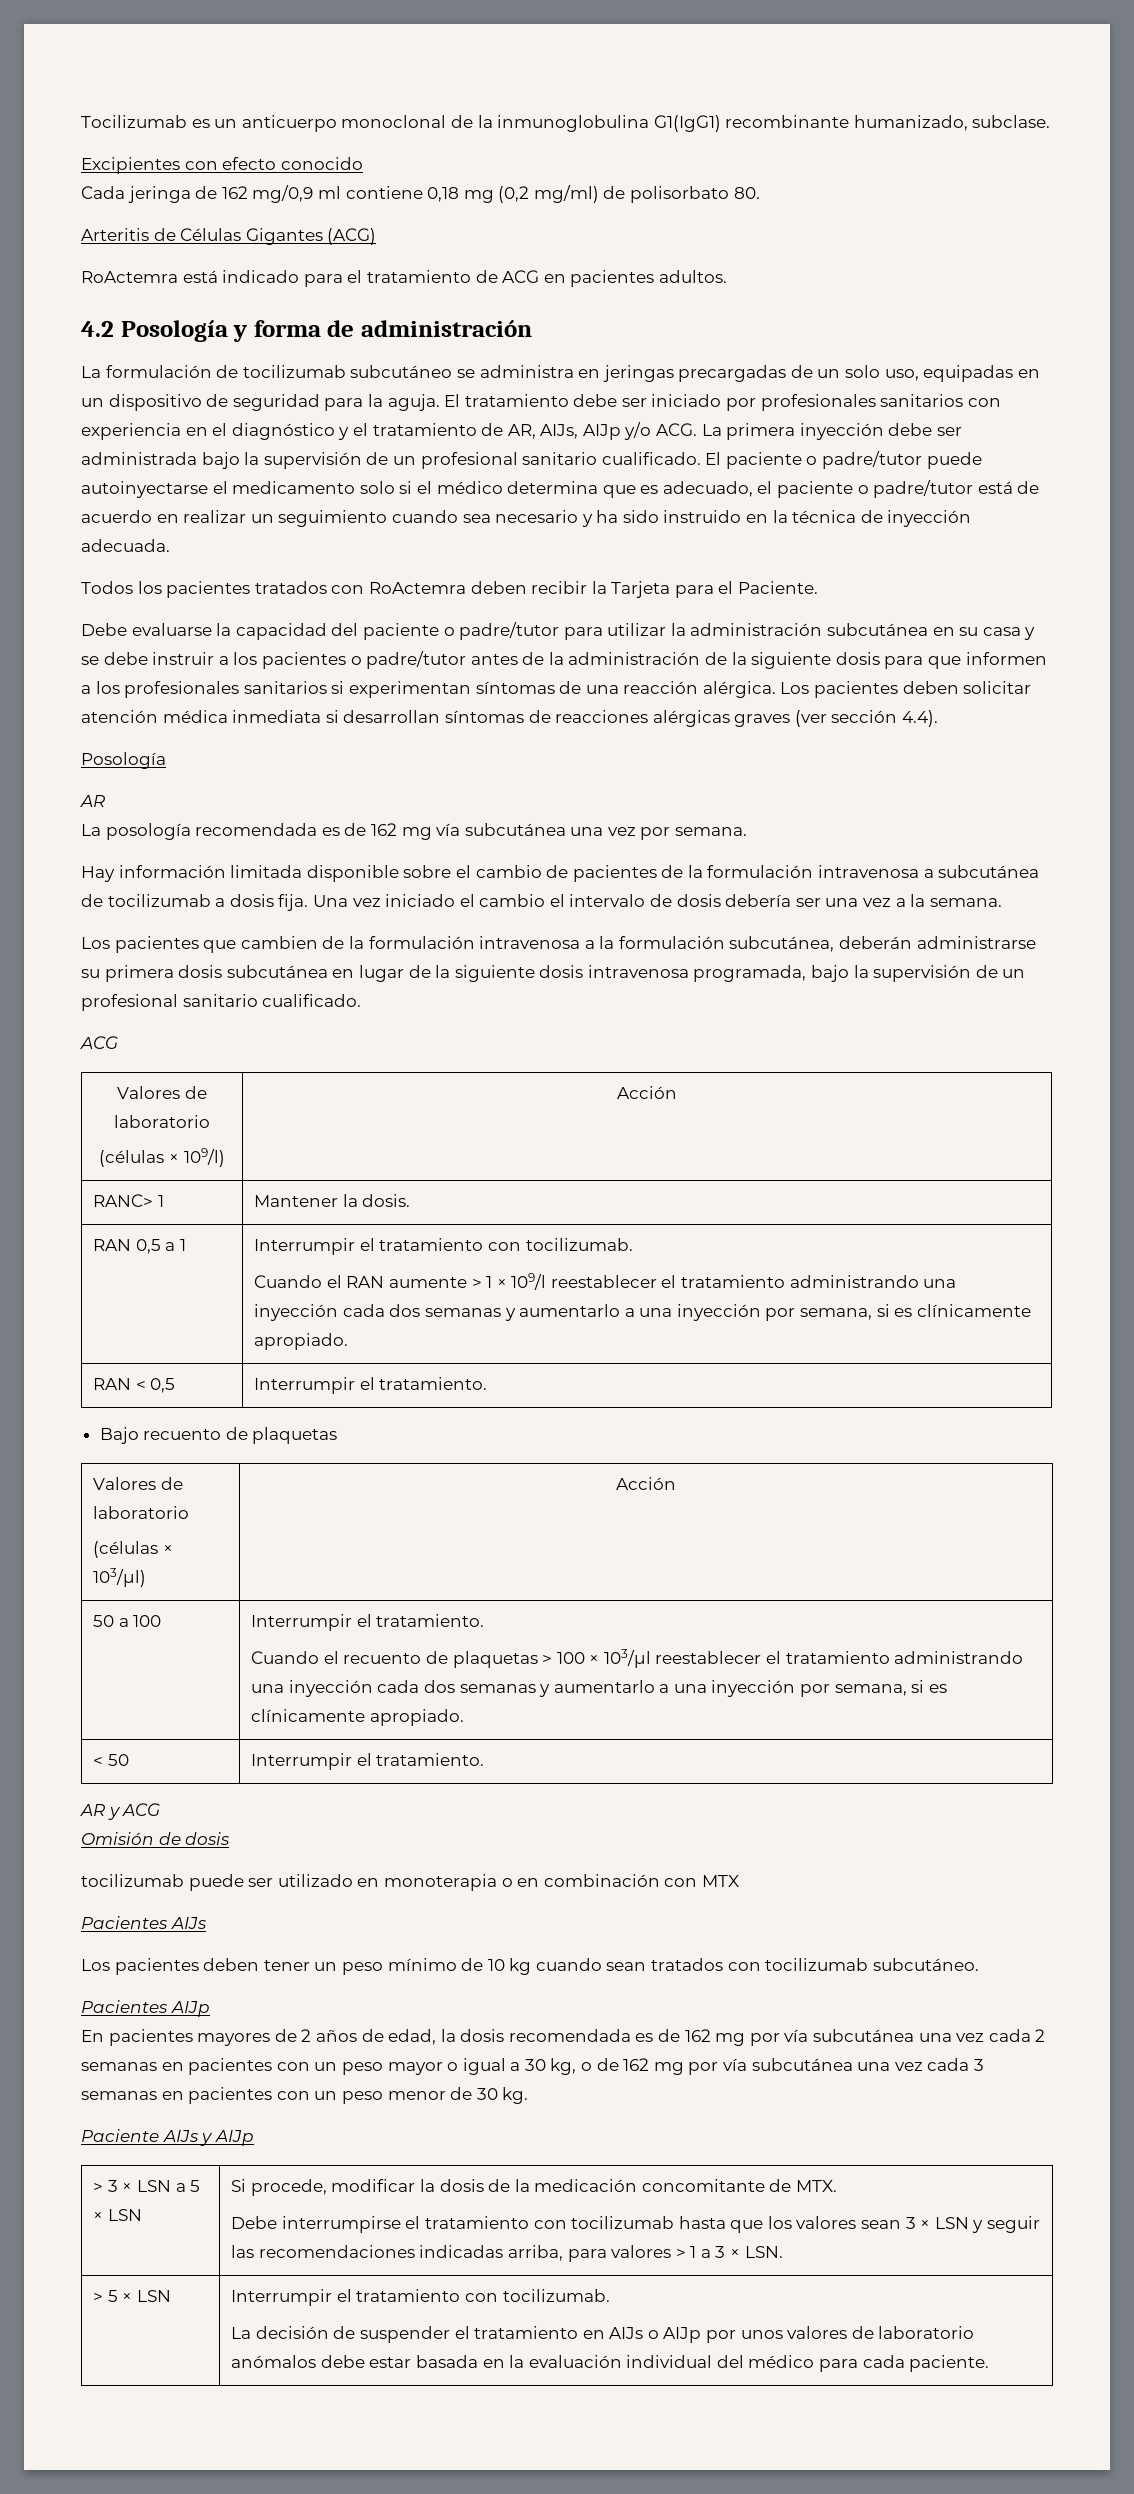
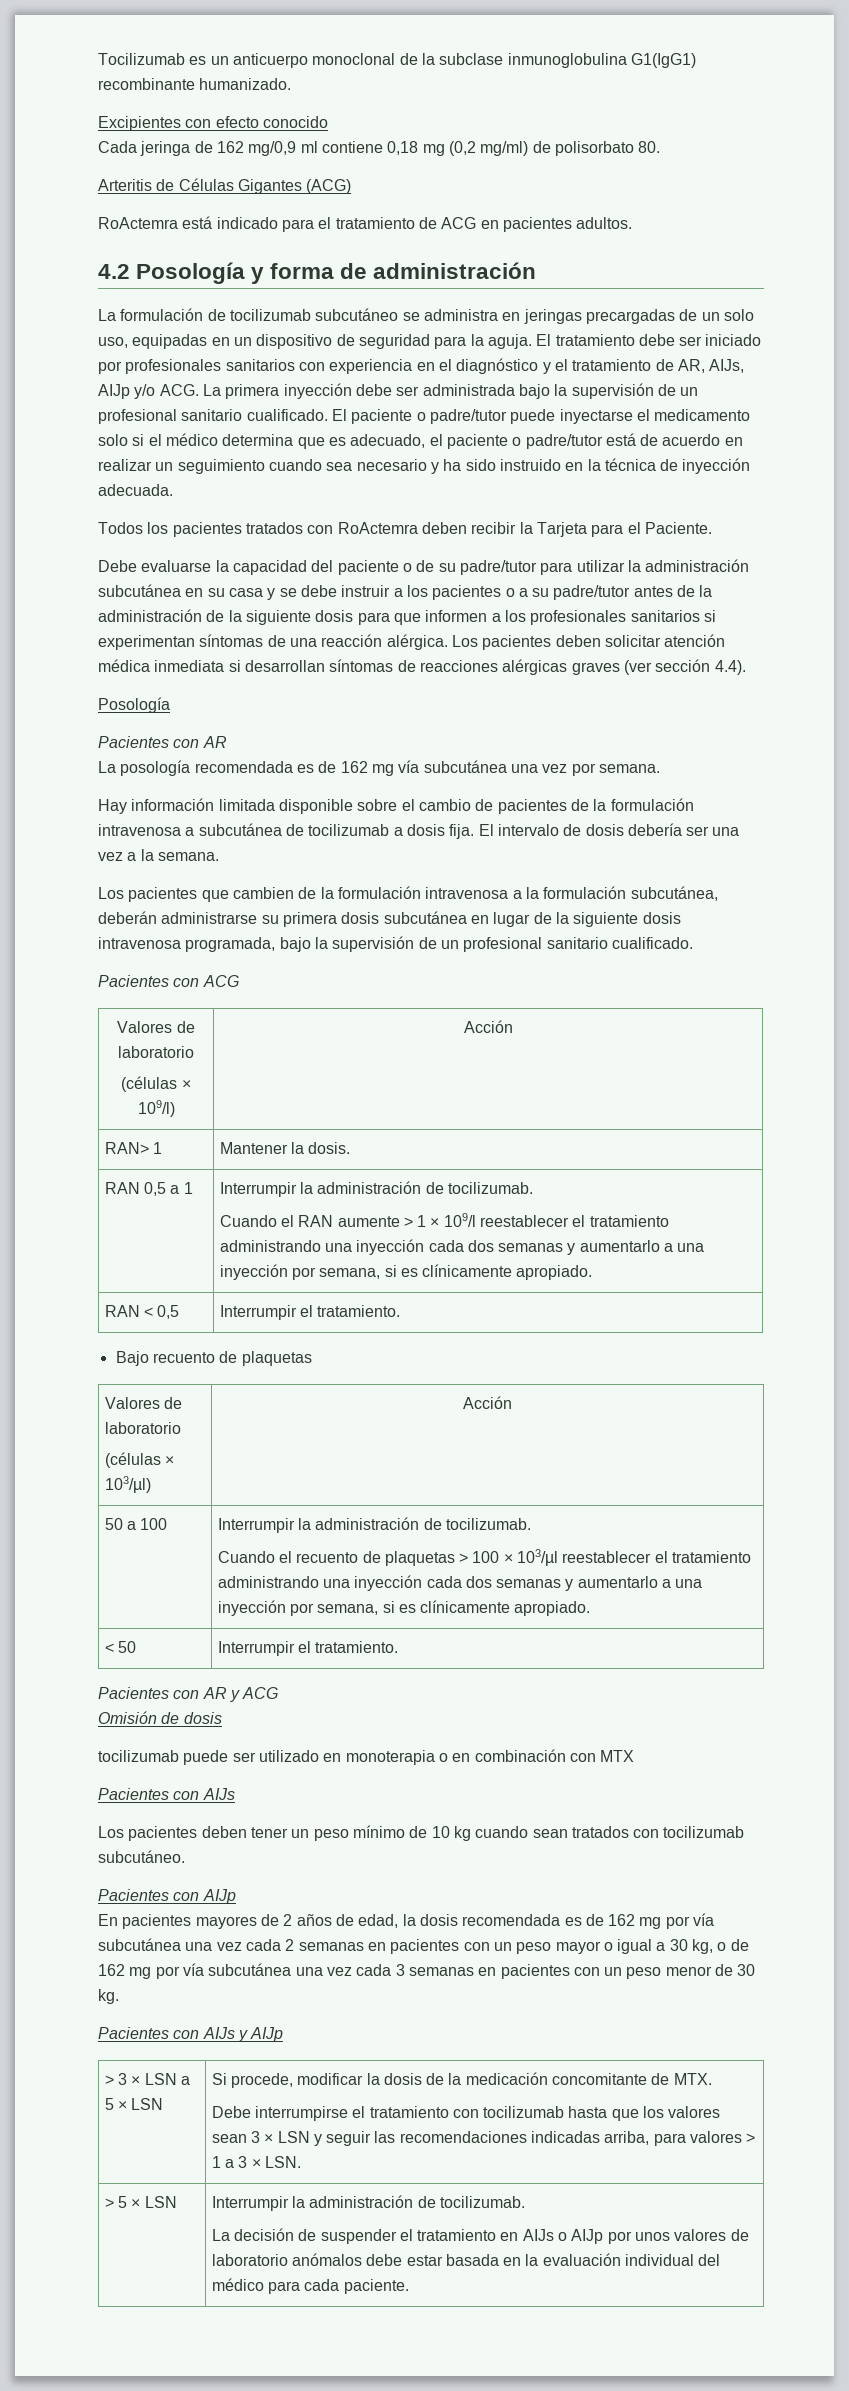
- Tocilizumab es un anticuerpo monoclonal de la inmunoglobulina G1(IgG1) recombinante humanizado, subclase.
+ Tocilizumab es un anticuerpo monoclonal de la subclase inmunoglobulina G1(IgG1) recombinante humanizado.
- El paciente o padre/tutor puede autoinyectarse el medicamento solo si el médico determina que es adecuado, el paciente o padre/tutor está de acuerdo en realizar un seguimiento cuando sea necesario y ha sido instruido en la técnica de inyección adecuada.
+ El paciente o padre/tutor puede inyectarse el medicamento solo si el médico determina que es adecuado, el paciente o padre/tutor está de acuerdo en realizar un seguimiento cuando sea necesario y ha sido instruido en la técnica de inyección adecuada.
- Debe evaluarse la capacidad del paciente o padre/tutor para utilizar la administración subcutánea en su casa y se debe instruir a los pacientes o padre/tutor antes de la administración de la siguiente dosis para que informen a los profesionales sanitarios si experimentan síntomas de una reacción alérgica.
+ Debe evaluarse la capacidad del paciente o de su padre/tutor para utilizar la administración subcutánea en su casa y se debe instruir a los pacientes o a su padre/tutor antes de la administración de la siguiente dosis para que informen a los profesionales sanitarios si experimentan síntomas de una reacción alérgica.
  Los pacientes deben solicitar atención médica inmediata si desarrollan síntomas de reacciones alérgicas graves (ver sección 4.4).
  Posología
- AR
+ Pacientes con AR
- Una vez iniciado el cambio el intervalo de dosis debería ser una vez a la semana.
+ El intervalo de dosis debería ser una vez a la semana.
  Los pacientes que cambien de la formulación intravenosa a la formulación subcutánea, deberán administrarse su primera dosis subcutánea en lugar de la siguiente dosis intravenosa programada, bajo la supervisión de un profesional sanitario cualificado.
- ACG
+ Pacientes con ACG
- RANC> 1 | Mantener la dosis.
+ RAN> 1 | Mantener la dosis.
- RAN 0,5 a 1 | Interrumpir el tratamiento con tocilizumab.
+ RAN 0,5 a 1 | Interrumpir la administración de tocilizumab.
- 50 a 100 | Interrumpir el tratamiento.
+ 50 a 100 | Interrumpir la administración de tocilizumab.
- AR y ACG
+ Pacientes con AR y ACG
  tocilizumab puede ser utilizado en monoterapia o en combinación con MTX
- Pacientes AIJs
+ Pacientes con AIJs
- Pacientes AIJp
+ Pacientes con AIJp
- Paciente AIJs y AIJp
+ Pacientes con AIJs y AIJp
- > 5 × LSN | Interrumpir el tratamiento con tocilizumab.
+ > 5 × LSN | Interrumpir la administración de tocilizumab.

